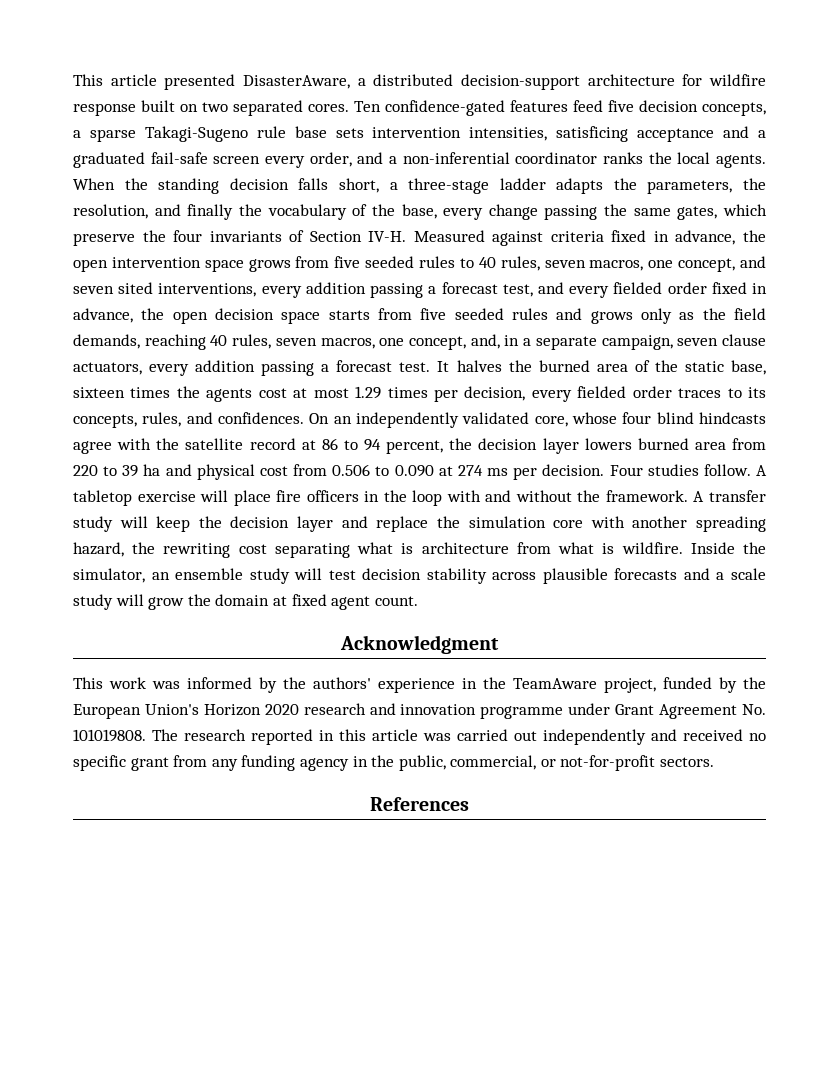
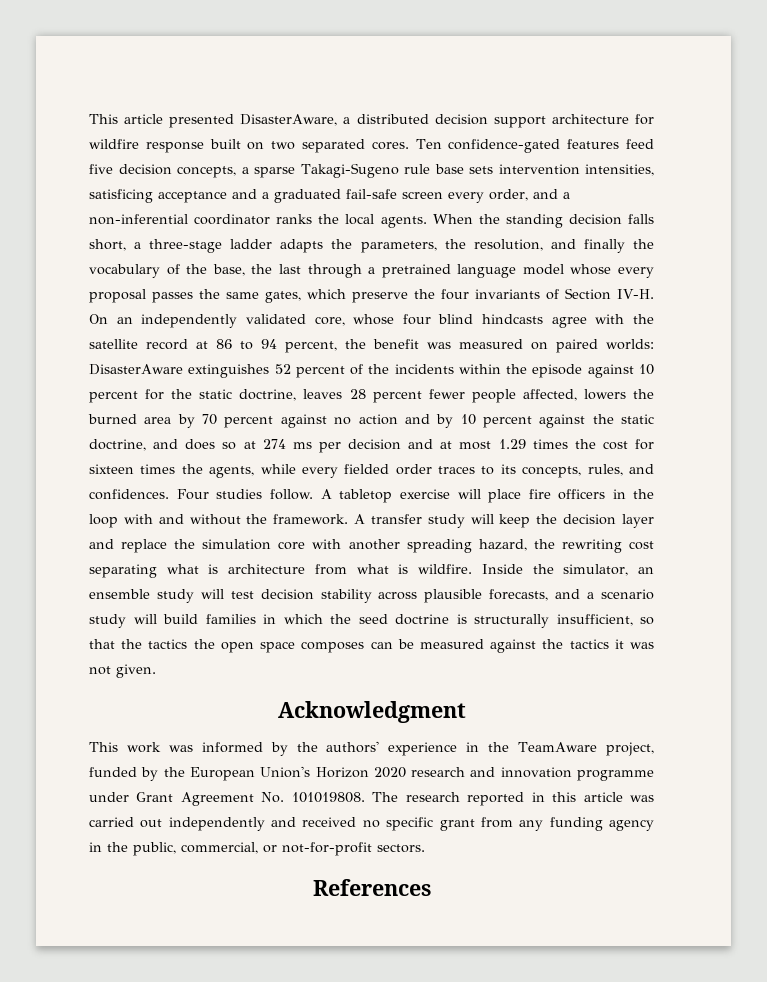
- This article presented DisasterAware, a distributed decision-support architecture for wildfire response built on two separated cores.
+ This article presented DisasterAware, a distributed decision support architecture for wildfire response built on two separated cores.
- When the standing decision falls short, a three-stage ladder adapts the parameters, the resolution, and finally the vocabulary of the base, every change passing the same gates, which preserve the four invariants of Section IV-H.
+ When the standing decision falls short, a three-stage ladder adapts the parameters, the resolution, and finally the vocabulary of the base, the last through a pretrained language model whose every proposal passes the same gates, which preserve the four invariants of Section IV-H.
- Measured against criteria fixed in advance, the open intervention space grows from five seeded rules to 40 rules, seven macros, one concept, and seven sited interventions, every addition passing a forecast test, and every fielded order fixed in advance, the open decision space starts from five seeded rules and grows only as the field demands, reaching 40 rules, seven macros, one concept, and, in a separate campaign, seven clause actuators, every addition passing a forecast test. It halves the burned area of the static base, sixteen times the agents cost at most 1.29 times per decision, every fielded order traces to its concepts, rules, and confidences.
- On an independently validated core, whose four blind hindcasts agree with the satellite record at 86 to 94 percent, the decision layer lowers burned area from 220 to 39 ha and physical cost from 0.506 to 0.090 at 274 ms per decision.
+ On an independently validated core, whose four blind hindcasts agree with the satellite record at 86 to 94 percent, the benefit was measured on paired worlds: DisasterAware extinguishes 52 percent of the incidents within the episode against 10 percent for the static doctrine, leaves 28 percent fewer people affected, lowers the burned area by 70 percent against no action and by 10 percent against the static doctrine, and does so at 274 ms per decision and at most 1.29 times the cost for sixteen times the agents, while every fielded order traces to its concepts, rules, and confidences.
- Inside the simulator, an ensemble study will test decision stability across plausible forecasts and a scale study will grow the domain at fixed agent count.
+ Inside the simulator, an ensemble study will test decision stability across plausible forecasts, and a scenario study will build families in which the seed doctrine is structurally insufficient, so that the tactics the open space composes can be measured against the tactics it was not given.

